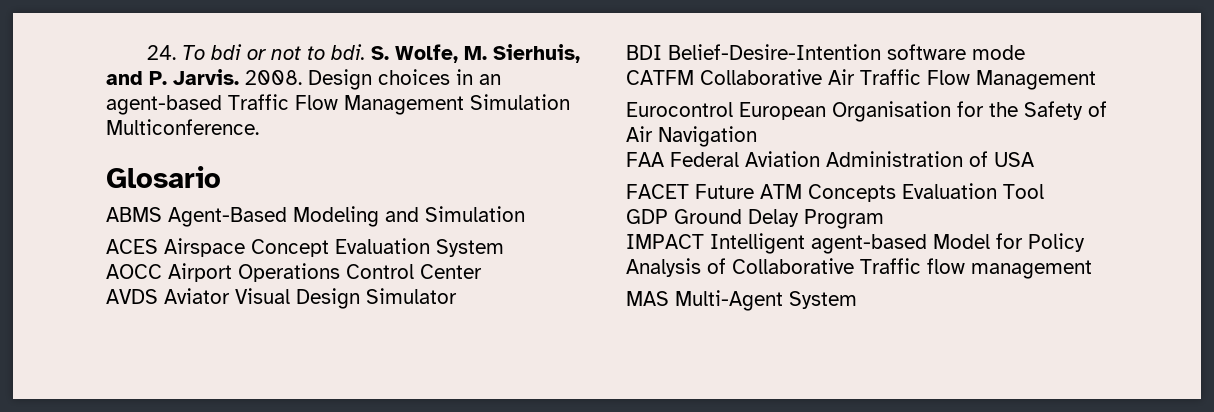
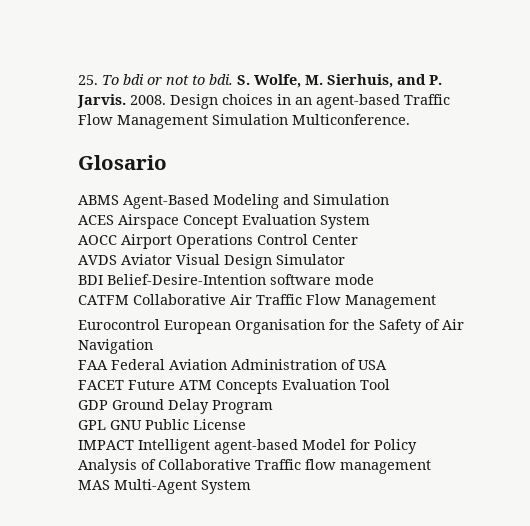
- 24. To bdi or not to bdi.
+ 25. To bdi or not to bdi.
+ GPL GNU Public License

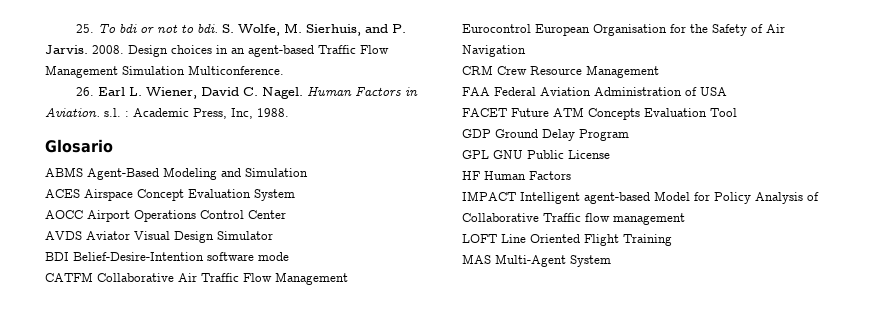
+ 26. Earl L. Wiener, David C. Nagel. Human Factors in Aviation. s.l. : Academic Press, Inc, 1988.
+ CRM Crew Resource Management
+ HF Human Factors
+ LOFT Line Oriented Flight Training

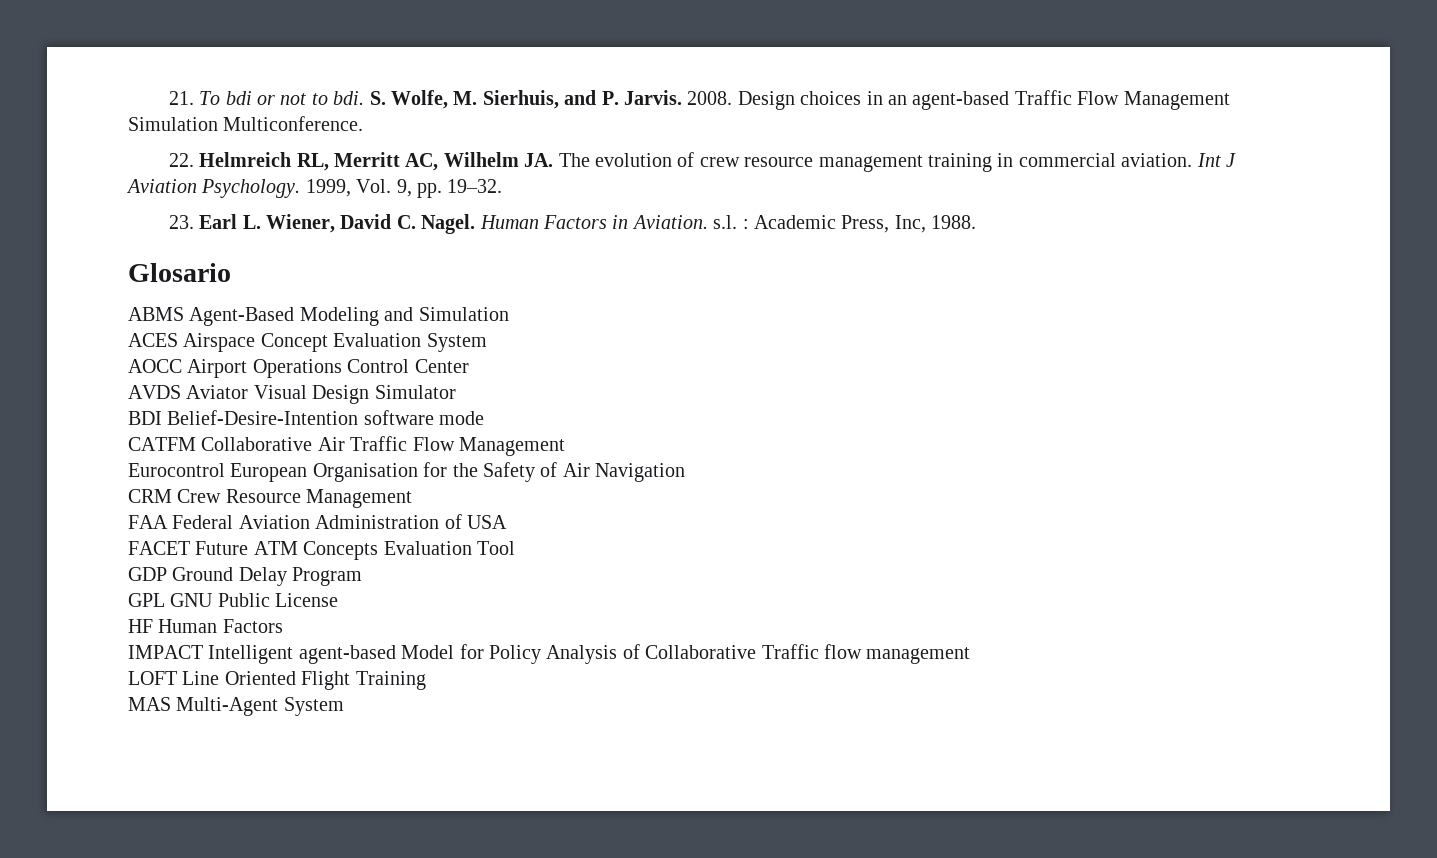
- 25. To bdi or not to bdi.
+ 21. To bdi or not to bdi.
- 26. Earl L. Wiener, David C. Nagel.
+ 22. Helmreich RL, Merritt AC, Wilhelm JA. The evolution of crew resource management training in commercial aviation. Int J Aviation Psychology. 1999, Vol. 9, pp. 19–32.
+ 23. Earl L. Wiener, David C. Nagel.

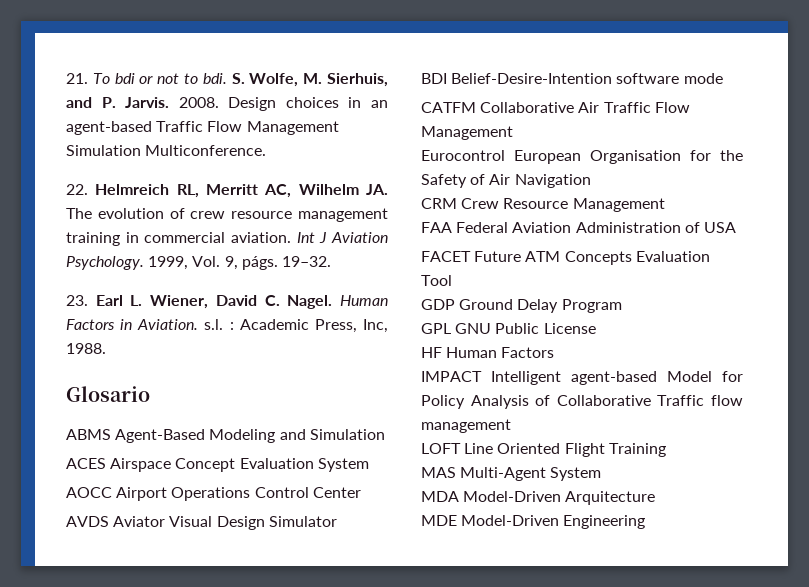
- 1999, Vol. 9, pp. 19–32.
+ 1999, Vol. 9, págs. 19–32.
+ MDA Model-Driven Arquitecture
+ MDE Model-Driven Engineering

